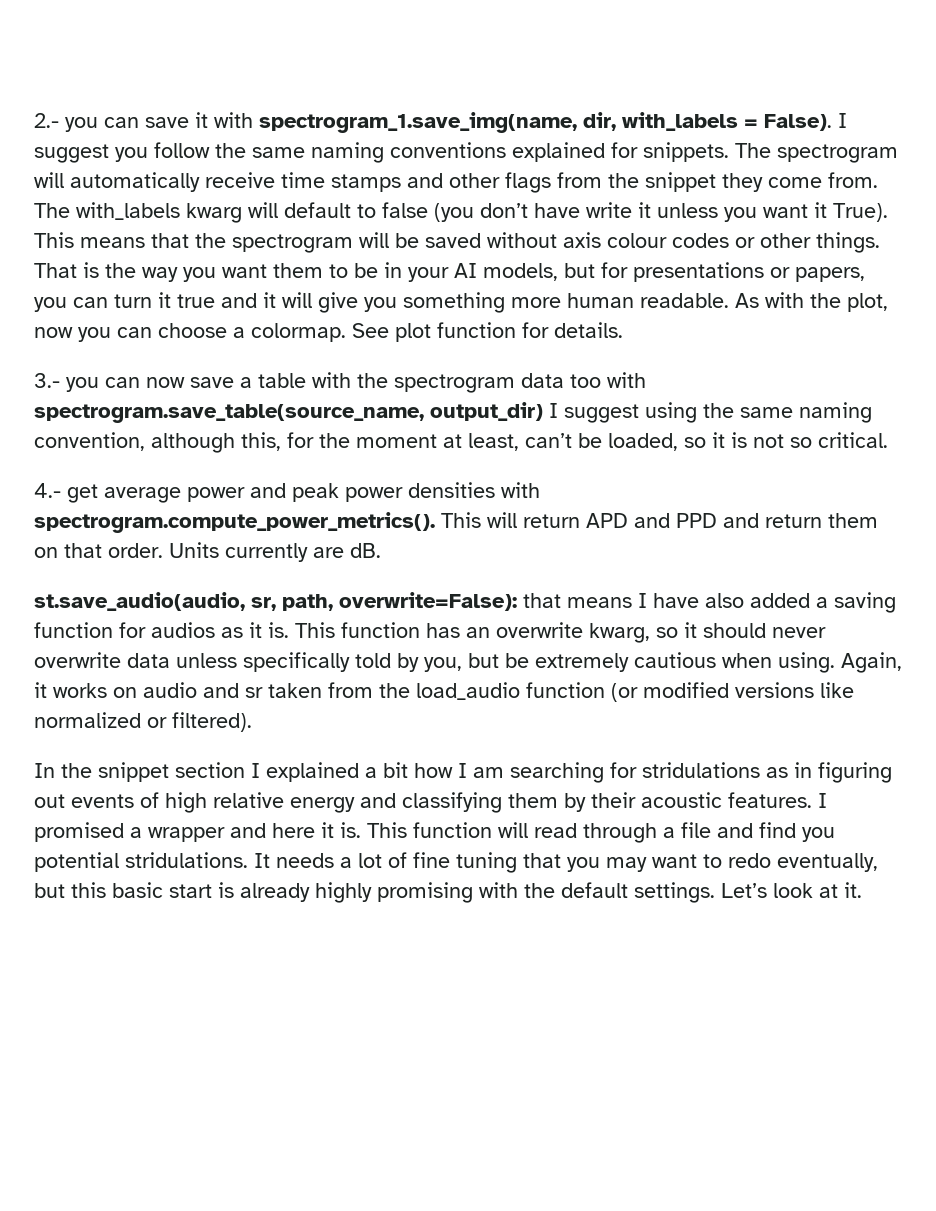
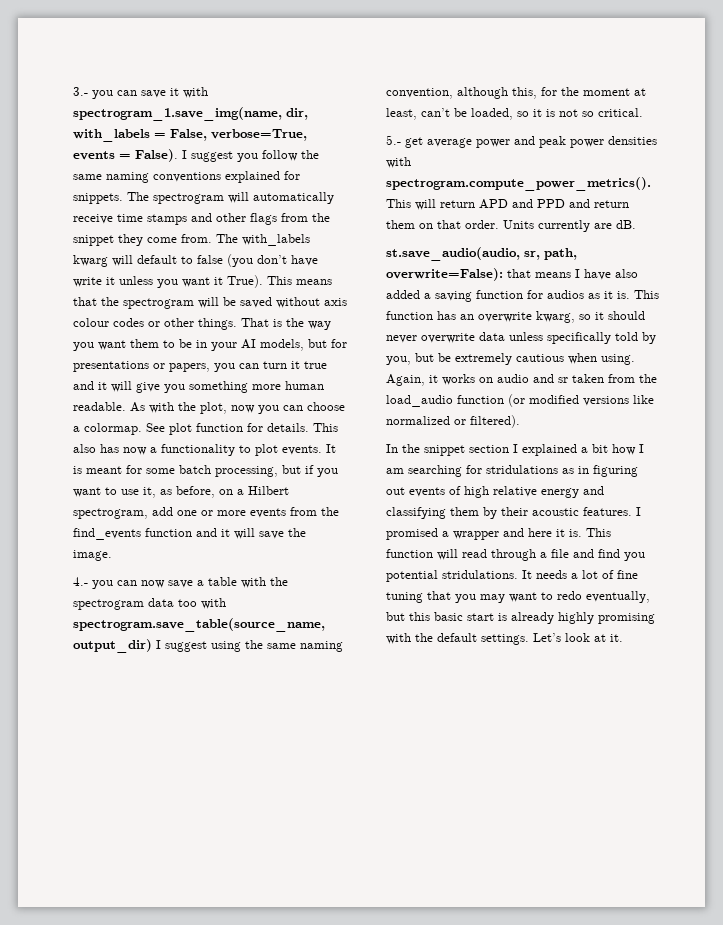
- 2.- you can save it with spectrogram_1.save_img(name, dir, with_labels = False).
+ 3.- you can save it with spectrogram_1.save_img(name, dir, with_labels = False, verbose=True, events = False).
- See plot function for details.
- 3.- you can now save a table with the spectrogram data too with spectrogram.save_table(source_name, output_dir) I suggest using the same naming convention, although this, for the moment at least, can’t be loaded, so it is not so critical.
+ See plot function for details. This also has now a functionality to plot events. It is meant for some batch processing, but if you want to use it, as before, on a Hilbert spectrogram, add one or more events from the find_events function and it will save the image.
+ 4.- you can now save a table with the spectrogram data too with spectrogram.save_table(source_name, output_dir) I suggest using the same naming convention, although this, for the moment at least, can’t be loaded, so it is not so critical.
- 4.- get average power and peak power densities with spectrogram.compute_power_metrics(). This will return APD and PPD and return them on that order.
+ 5.- get average power and peak power densities with spectrogram.compute_power_metrics(). This will return APD and PPD and return them on that order.

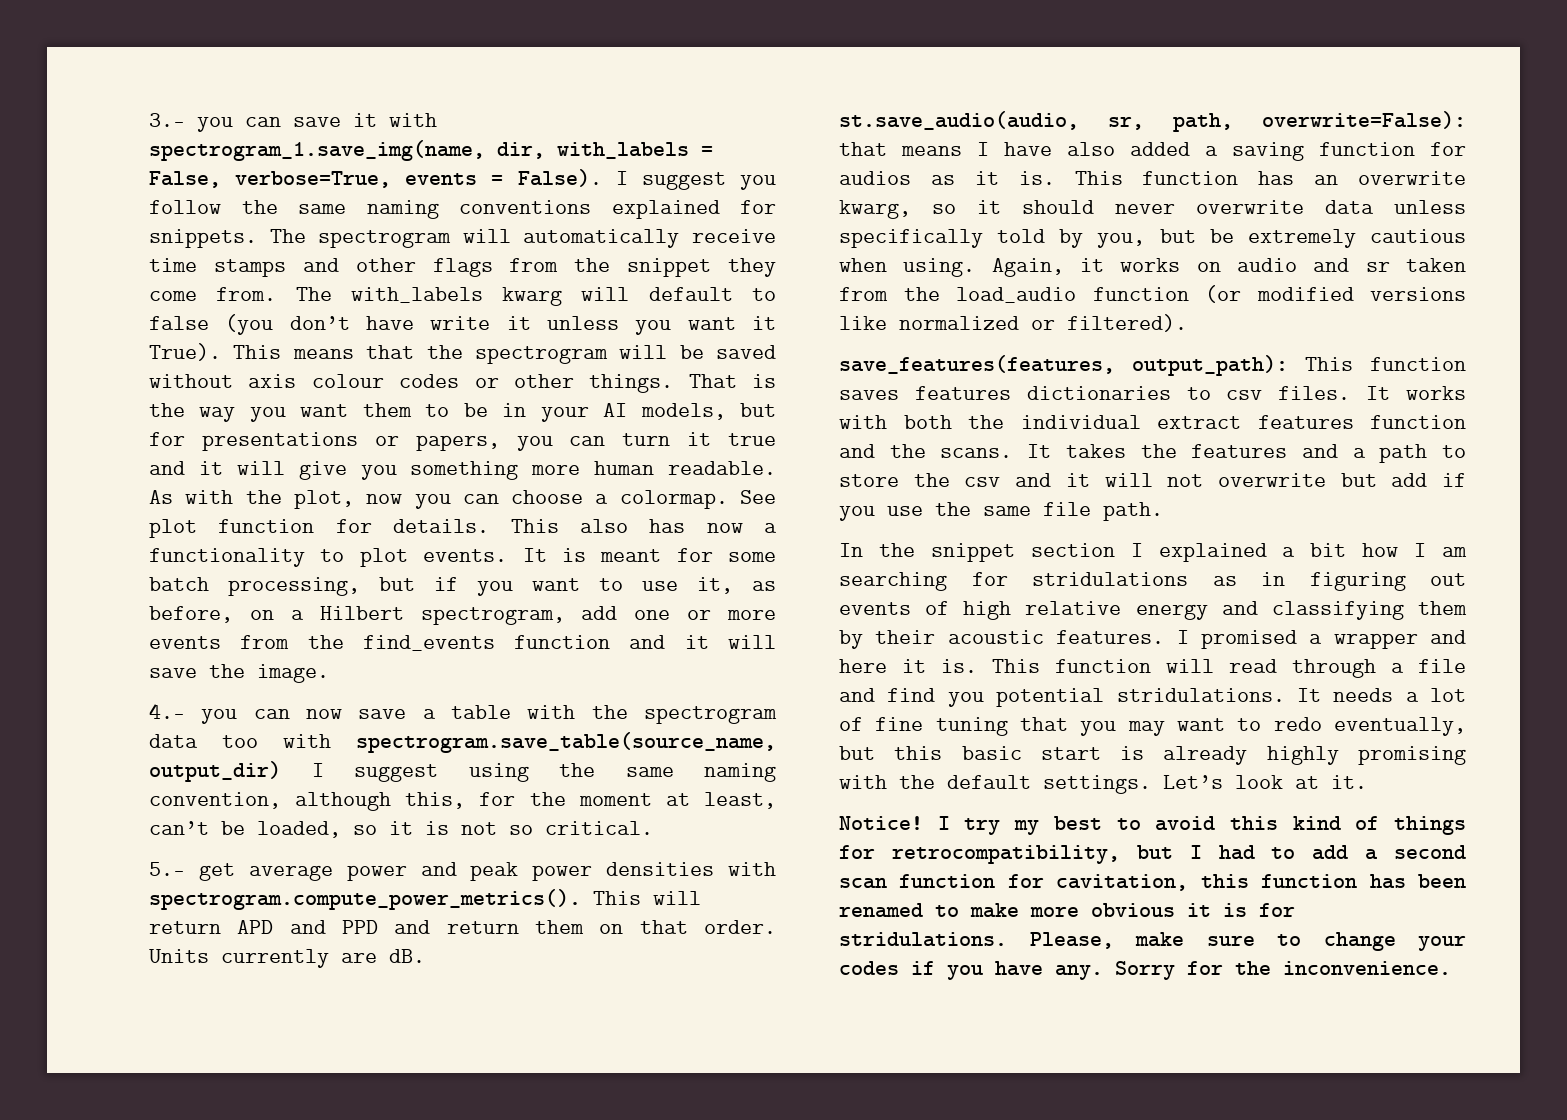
+ save_features(features, output_path): This function saves features dictionaries to csv files. It works with both the individual extract features function and the scans. It takes the features and a path to store the csv and it will not overwrite but add if you use the same file path.
+ Notice! I try my best to avoid this kind of things for retrocompatibility, but I had to add a second scan function for cavitation, this function has been renamed to make more obvious it is for stridulations. Please, make sure to change your codes if you have any. Sorry for the inconvenience.

